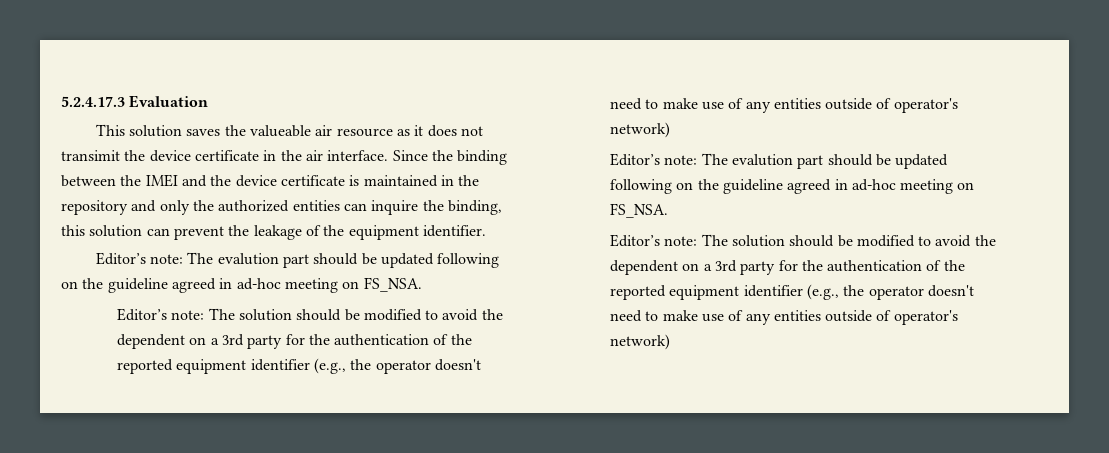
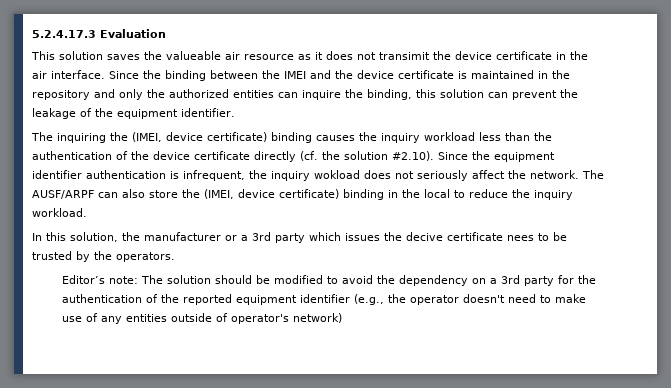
  Since the binding between the IMEI and the device certificate is maintained in the repository and only the authorized entities can inquire the binding, this solution can prevent the leakage of the equipment identifier.
- Editor’s note: The evalution part should be updated following on the guideline agreed in ad-hoc meeting on FS_NSA.
- Editor’s note: The solution should be modified to avoid the dependent on a 3rd party for the authentication of the reported equipment identifier (e.g., the operator doesn't need to make use of any entities outside of operator's network)
- Editor’s note: The evalution part should be updated following on the guideline agreed in ad-hoc meeting on FS_NSA.
- Editor’s note: The solution should be modified to avoid the dependent on a 3rd party for the authentication of the reported equipment identifier (e.g., the operator doesn't need to make use of any entities outside of operator's network)
+ The inquiring the (IMEI, device certificate) binding causes the inquiry workload less than the authentication of the device certificate directly (cf. the solution #2.10). Since the equipment identifier authentication is infrequent, the inquiry wokload does not seriously affect the network. The AUSF/ARPF can also store the (IMEI, device certificate) binding in the local to reduce the inquiry workload.
+ In this solution, the manufacturer or a 3rd party which issues the decive certificate nees to be trusted by the operators.
+ Editor’s note: The solution should be modified to avoid the dependency on a 3rd party for the authentication of the reported equipment identifier (e.g., the operator doesn't need to make use of any entities outside of operator's network)

